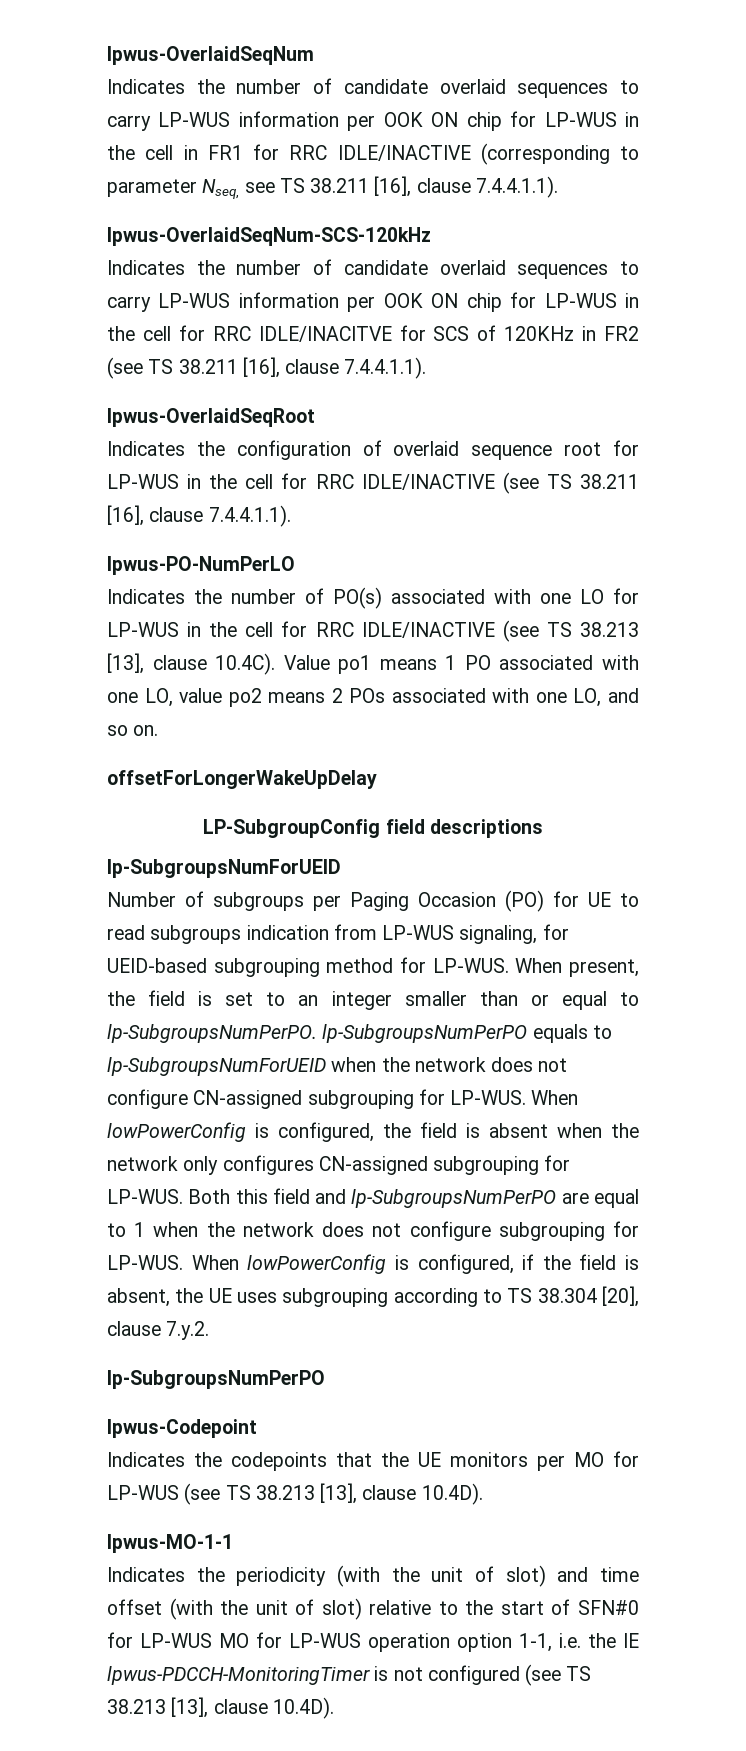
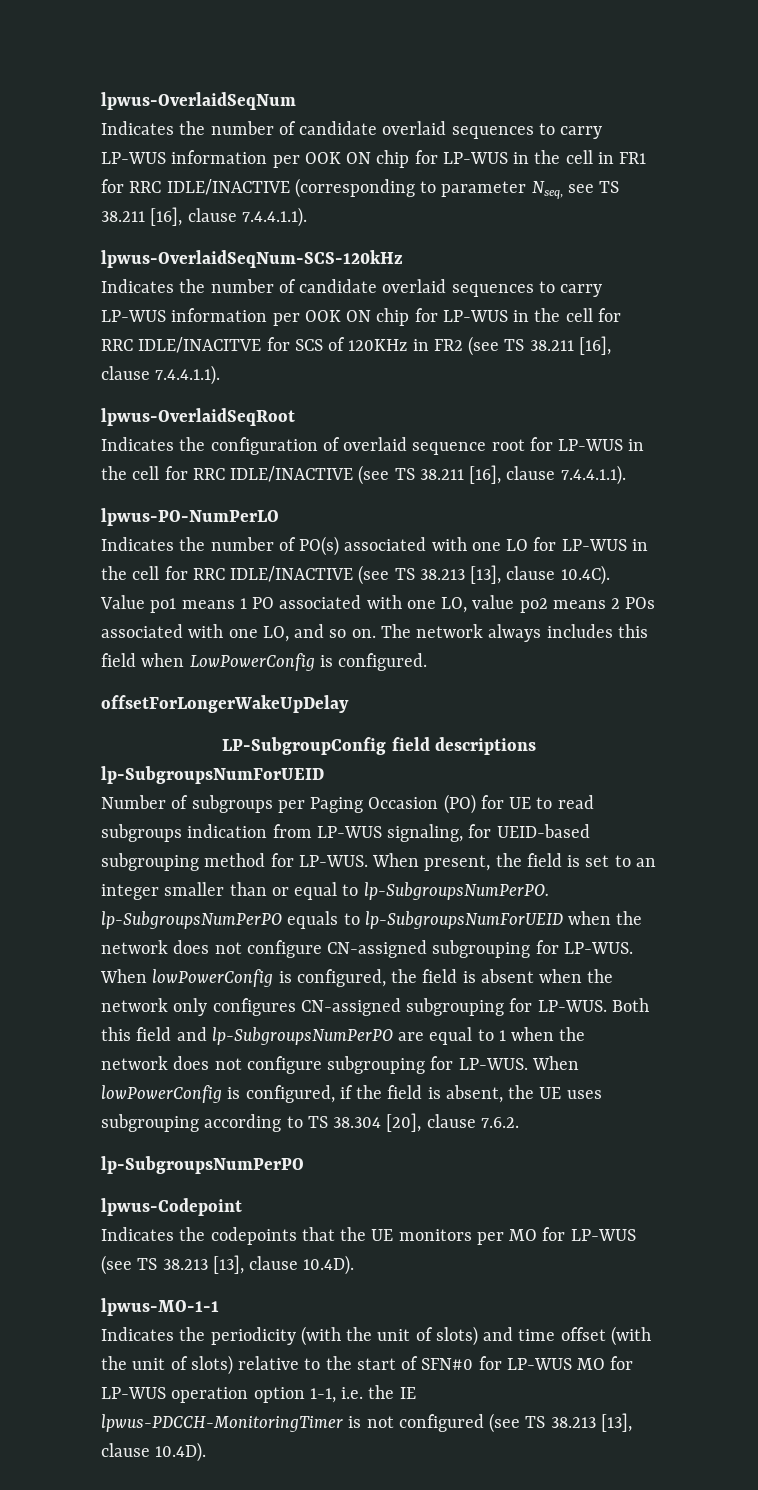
+ The network always includes this field when LowPowerConfig is configured.
- When lowPowerConfig is configured, if the field is absent, the UE uses subgrouping according to TS 38.304 [20], clause 7.y.2.
+ When lowPowerConfig is configured, if the field is absent, the UE uses subgrouping according to TS 38.304 [20], clause 7.6.2.
- Indicates the periodicity (with the unit of slot) and time offset (with the unit of slot) relative to the start of SFN#0 for LP-WUS MO for LP-WUS operation option 1-1, i.e. the IE lpwus-PDCCH-MonitoringTimer is not configured (see TS 38.213 [13], clause 10.4D).
+ Indicates the periodicity (with the unit of slots) and time offset (with the unit of slots) relative to the start of SFN#0 for LP-WUS MO for LP-WUS operation option 1-1, i.e. the IE lpwus-PDCCH-MonitoringTimer is not configured (see TS 38.213 [13], clause 10.4D).

